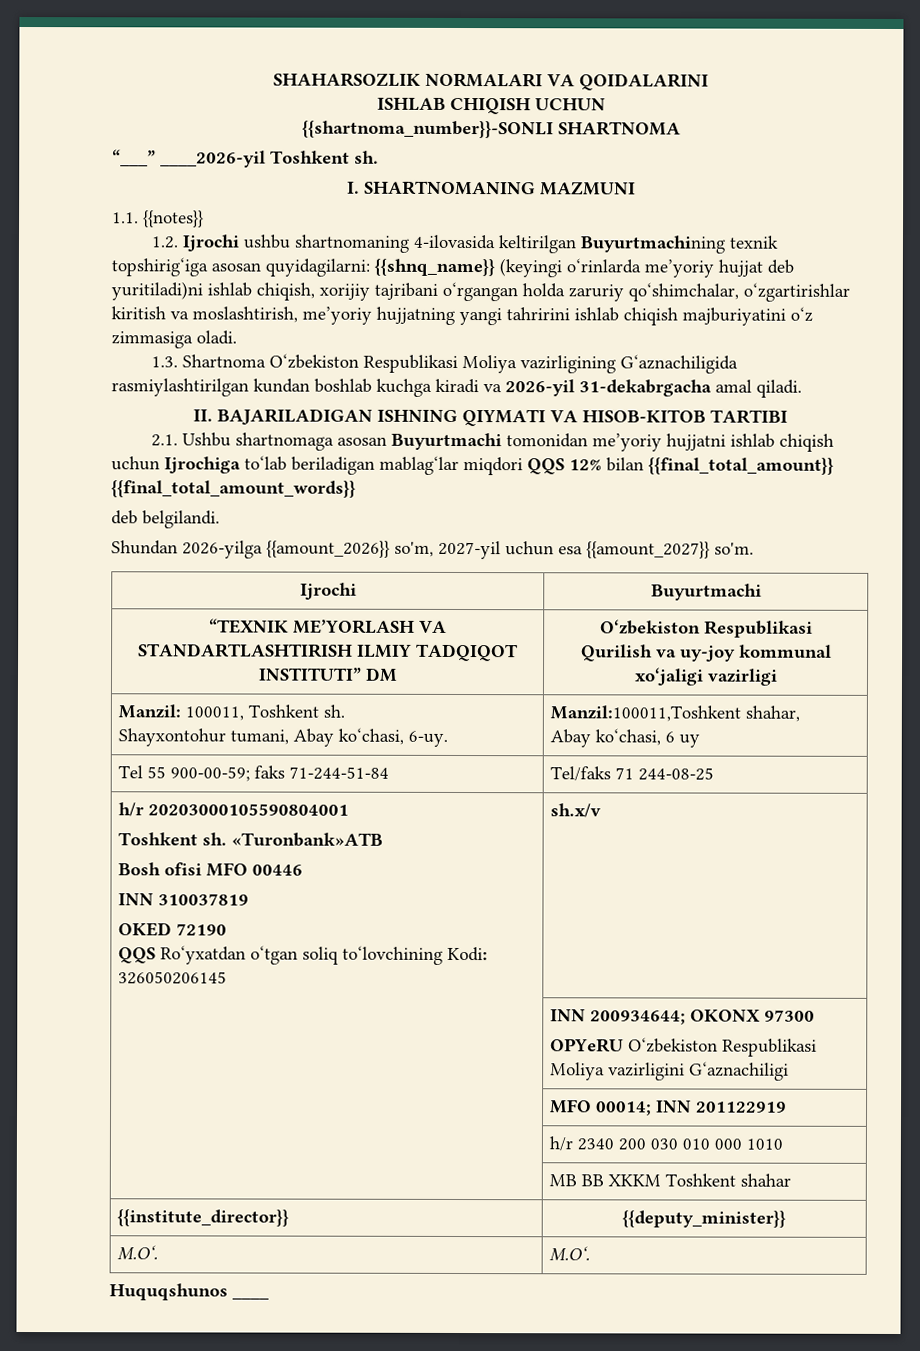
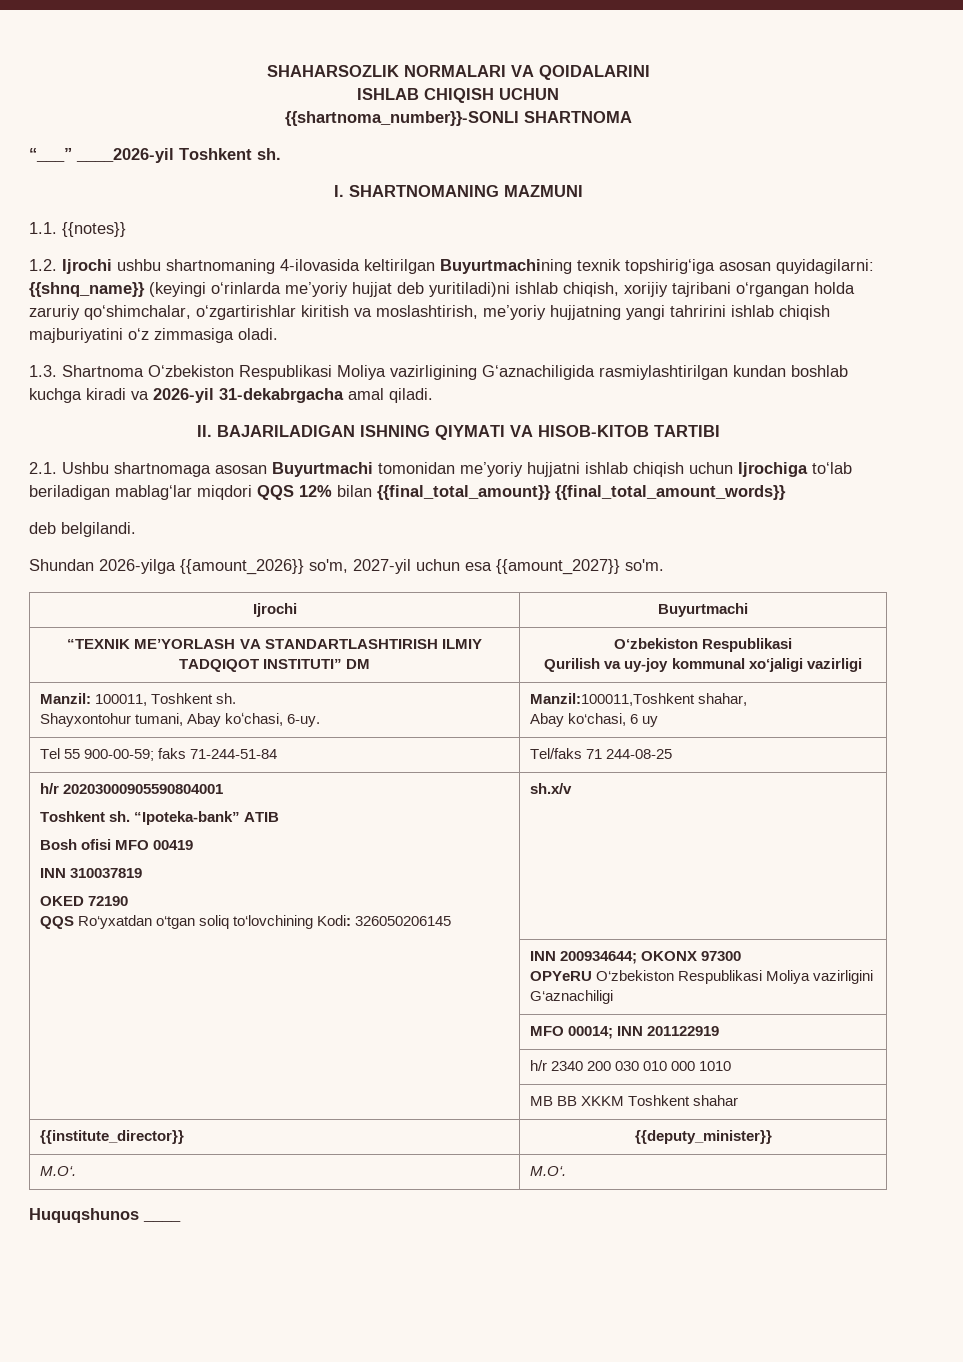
  Manzil: 100011, Toshkent sh.
- Shayxontohur tumani, Abay ko‘chasi, 6-uy. | Manzil:100011,Toshkent shahar,
+ Shayxontohur tumani, Abay koʻchasi, 6-uy. | Manzil:100011,Toshkent shahar,
- h/r 20203000105590804001
- Toshkent sh. «Turonbank»ATB
- Bosh ofisi MFO 00446
+ h/r 20203000905590804001
+ Toshkent sh. “Ipoteka-bank” ATIB
+ Bosh ofisi MFO 00419

